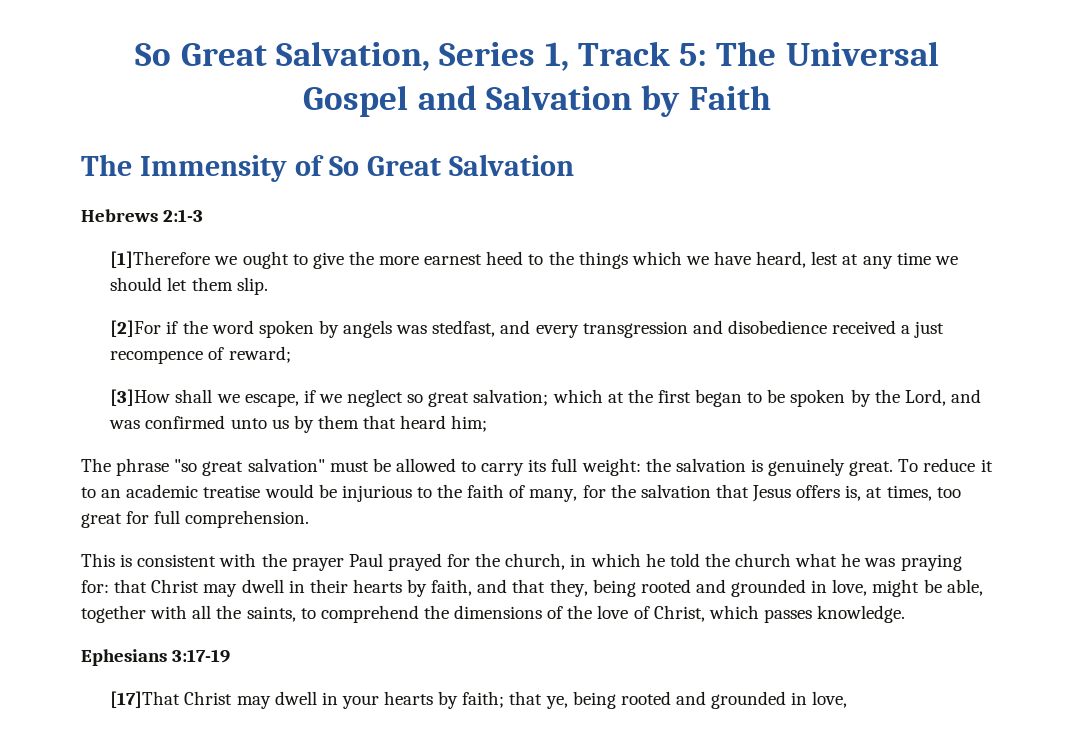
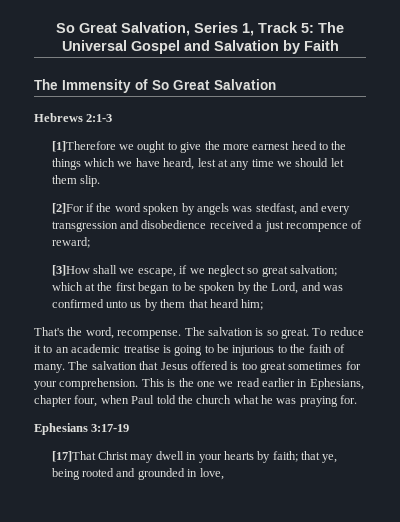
- The phrase "so great salvation" must be allowed to carry its full weight: the salvation is genuinely great.
+ That's the word, recompense. The salvation is so great.
- To reduce it to an academic treatise would be injurious to the faith of many, for the salvation that Jesus offers is, at times, too great for full comprehension.
- This is consistent with the prayer Paul prayed for the church, in which he told the church what he was praying for: that Christ may dwell in their hearts by faith, and that they, being rooted and grounded in love, might be able, together with all the saints, to comprehend the dimensions of the love of Christ, which passes knowledge.
+ To reduce it to an academic treatise is going to be injurious to the faith of many. The salvation that Jesus offered is too great sometimes for your comprehension. This is the one we read earlier in Ephesians, chapter four, when Paul told the church what he was praying for.

